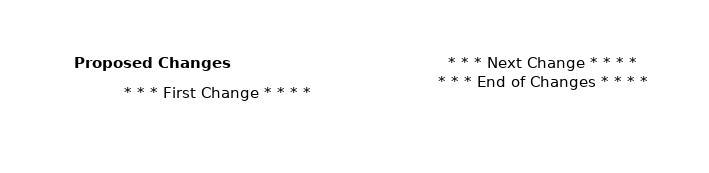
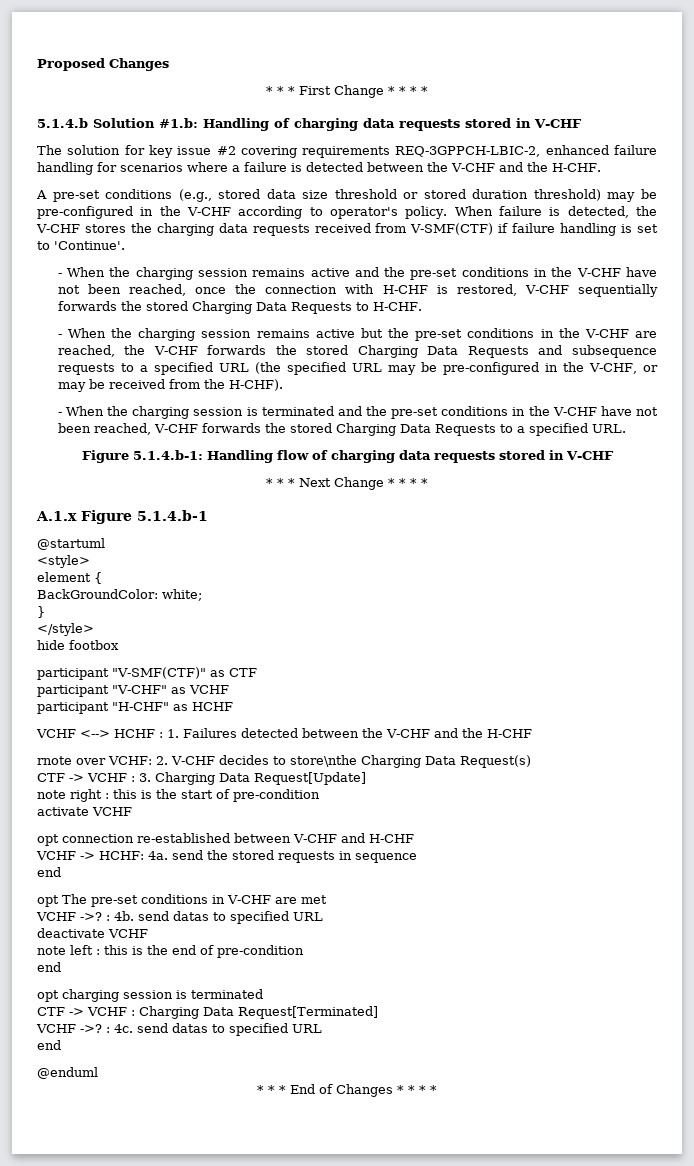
+ 5.1.4.b Solution #1.b: Handling of charging data requests stored in V-CHF
+ The solution for key issue #2 covering requirements REQ-3GPPCH-LBIC-2, enhanced failure handling for scenarios where a failure is detected between the V-CHF and the H-CHF.
+ A pre-set conditions (e.g., stored data size threshold or stored duration threshold) may be pre-configured in the V-CHF according to operator's policy. When failure is detected, the V-CHF stores the charging data requests received from V-SMF(CTF) if failure handling is set to 'Continue'.
+ - When the charging session remains active and the pre-set conditions in the V-CHF have not been reached, once the connection with H-CHF is restored, V-CHF sequentially forwards the stored Charging Data Requests to H-CHF.
+ - When the charging session remains active but the pre-set conditions in the V-CHF are reached, the V-CHF forwards the stored Charging Data Requests and subsequence requests to a specified URL (the specified URL may be pre-configured in the V-CHF, or may be received from the H-CHF).
+ - When the charging session is terminated and the pre-set conditions in the V-CHF have not been reached, V-CHF forwards the stored Charging Data Requests to a specified URL.
+ Figure 5.1.4.b-1: Handling flow of charging data requests stored in V-CHF
+ A.1.x Figure 5.1.4.b-1
+ @startuml
+ <style>
+ element {
+ BackGroundColor: white;
+ }
+ </style>
+ hide footbox
+ participant "V-SMF(CTF)" as CTF
+ participant "V-CHF" as VCHF
+ participant "H-CHF" as HCHF
+ VCHF <--> HCHF : 1. Failures detected between the V-CHF and the H-CHF
+ rnote over VCHF: 2. V-CHF decides to store\nthe Charging Data Request(s)
+ CTF -> VCHF : 3. Charging Data Request[Update]
+ note right : this is the start of pre-condition
+ activate VCHF
+ opt connection re-established between V-CHF and H-CHF
+ VCHF -> HCHF: 4a. send the stored requests in sequence
+ end
+ opt The pre-set conditions in V-CHF are met
+ VCHF ->? : 4b. send datas to specified URL
+ deactivate VCHF
+ note left : this is the end of pre-condition
+ end
+ opt charging session is terminated
+ CTF -> VCHF : Charging Data Request[Terminated]
+ VCHF ->? : 4c. send datas to specified URL
+ end
+ @enduml

